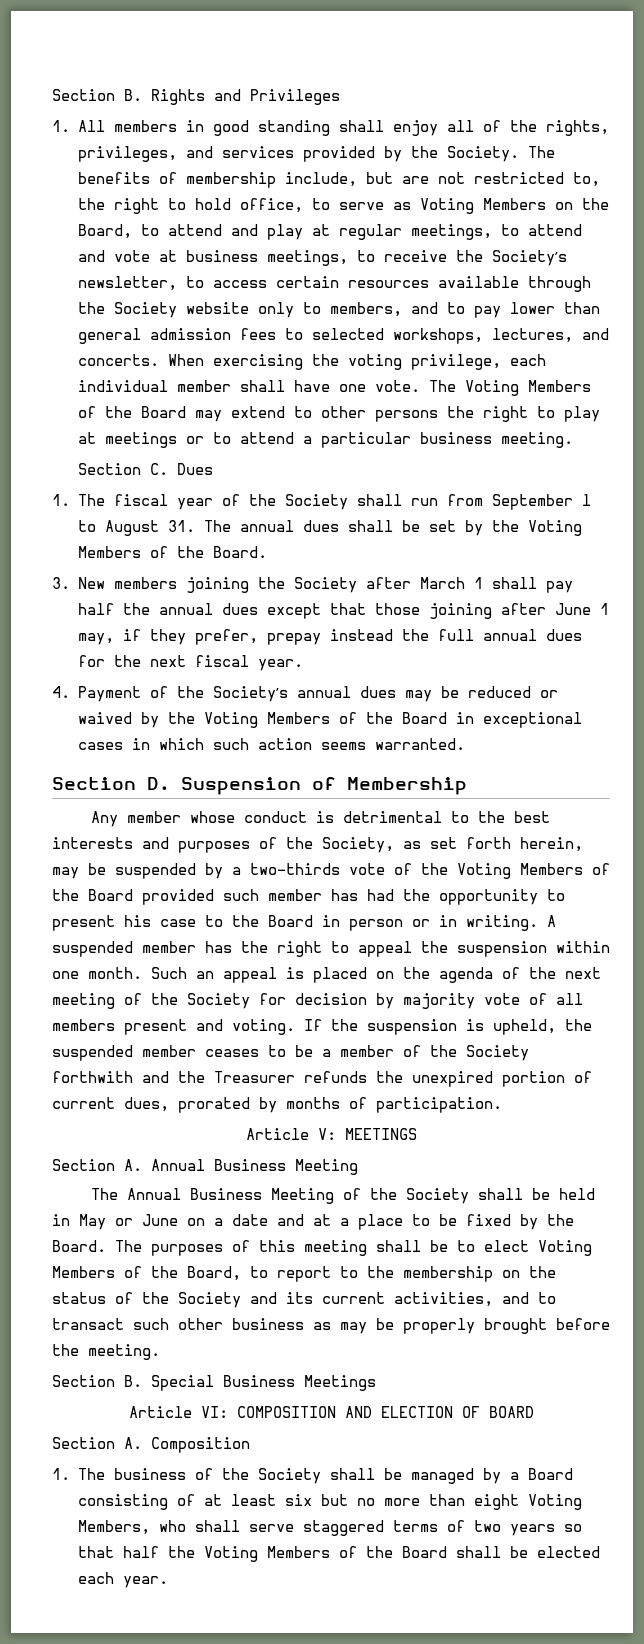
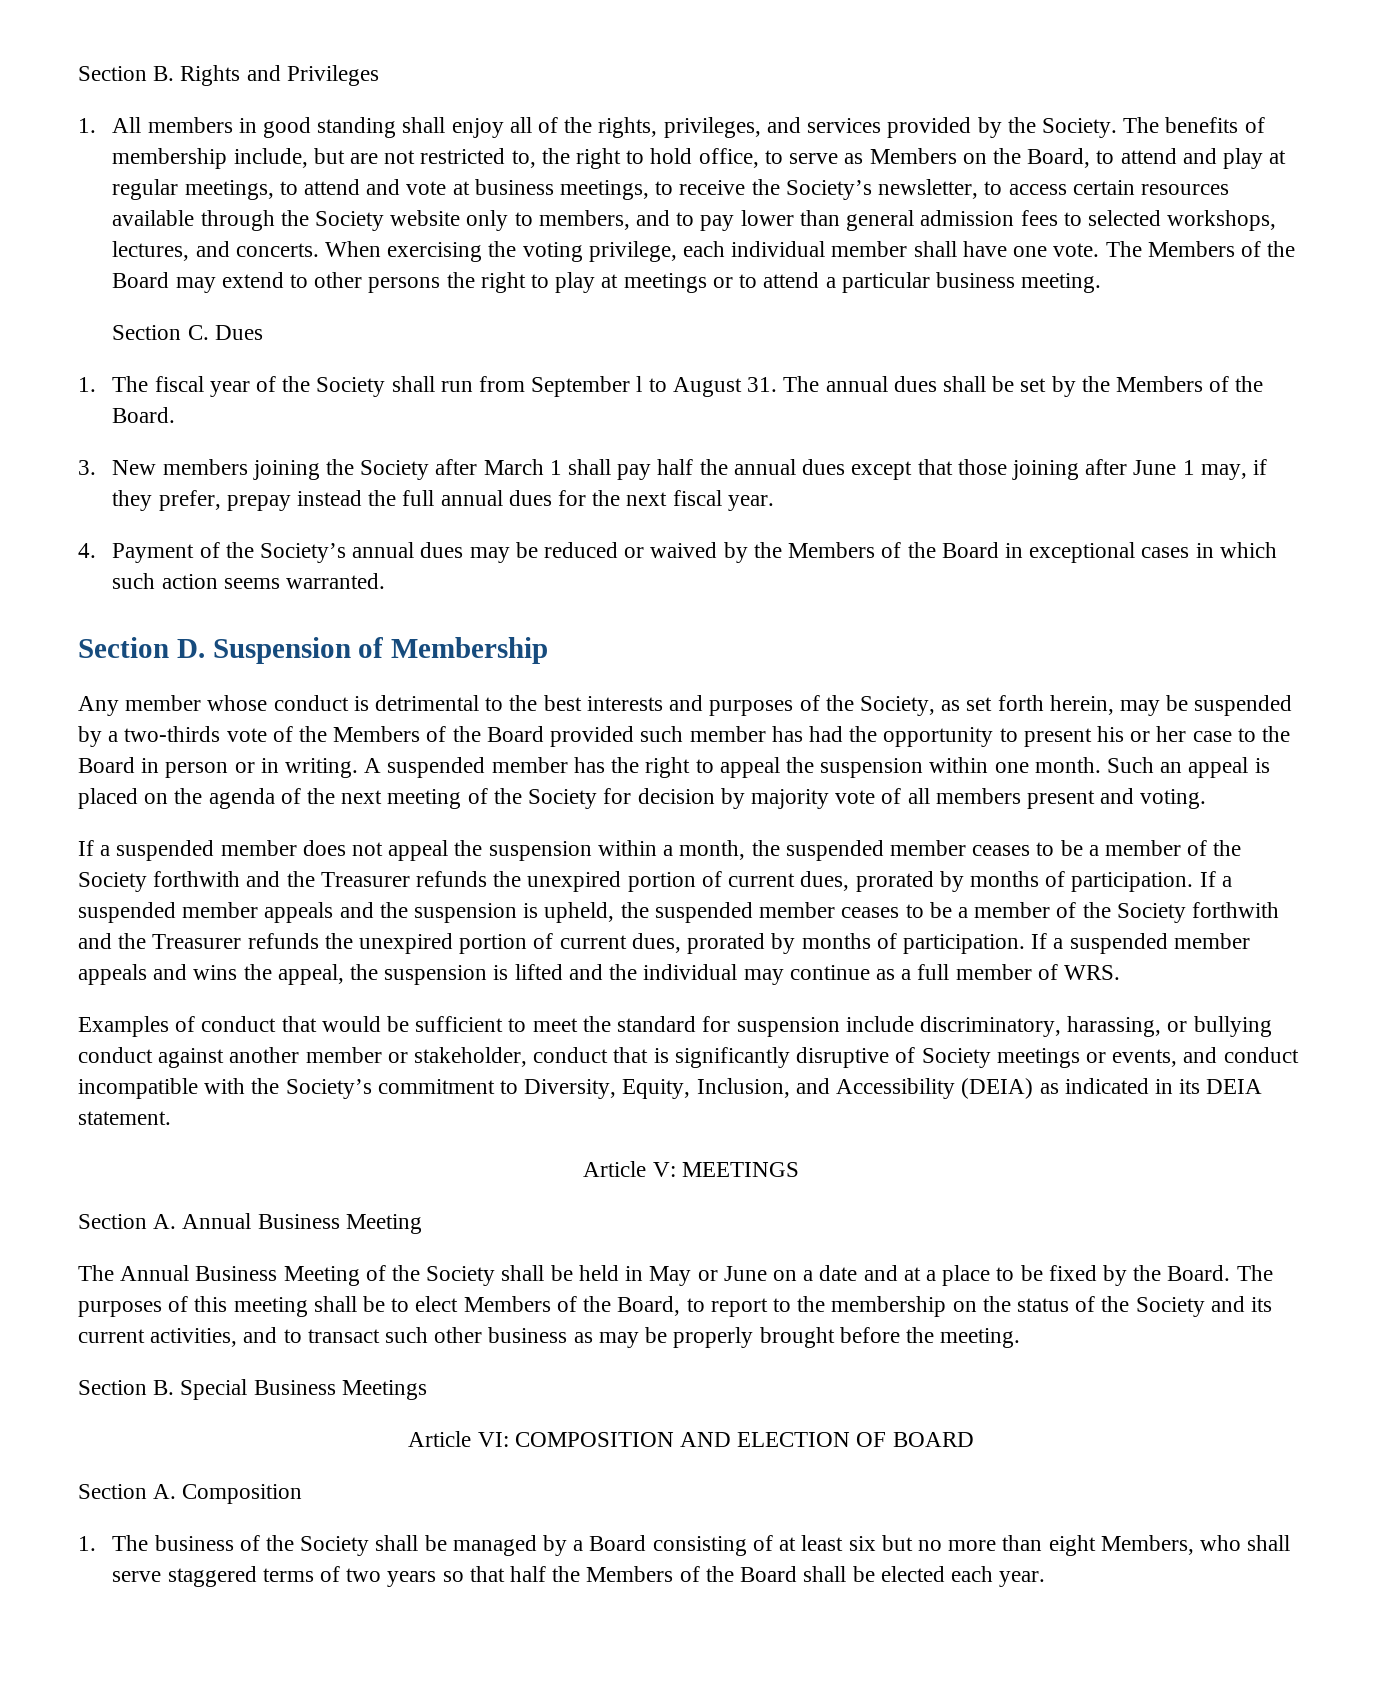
- The benefits of membership include, but are not restricted to, the right to hold office, to serve as Voting Members on the Board, to attend and play at regular meetings, to attend and vote at business meetings, to receive the Society’s newsletter, to access certain resources available through the Society website only to members, and to pay lower than general admission fees to selected workshops, lectures, and concerts.
+ The benefits of membership include, but are not restricted to, the right to hold office, to serve as Members on the Board, to attend and play at regular meetings, to attend and vote at business meetings, to receive the Society’s newsletter, to access certain resources available through the Society website only to members, and to pay lower than general admission fees to selected workshops, lectures, and concerts.
- The Voting Members of the Board may extend to other persons the right to play at meetings or to attend a particular business meeting.
+ The Members of the Board may extend to other persons the right to play at meetings or to attend a particular business meeting.
- 1. The fiscal year of the Society shall run from September l to August 31. The annual dues shall be set by the Voting Members of the Board.
+ 1. The fiscal year of the Society shall run from September l to August 31. The annual dues shall be set by the Members of the Board.
- 4. Payment of the Society’s annual dues may be reduced or waived by the Voting Members of the Board in exceptional cases in which such action seems warranted.
+ 4. Payment of the Society’s annual dues may be reduced or waived by the Members of the Board in exceptional cases in which such action seems warranted.
- Any member whose conduct is detrimental to the best interests and purposes of the Society, as set forth herein, may be suspended by a two-thirds vote of the Voting Members of the Board provided such member has had the opportunity to present his case to the Board in person or in writing.
+ Any member whose conduct is detrimental to the best interests and purposes of the Society, as set forth herein, may be suspended by a two-thirds vote of the Members of the Board provided such member has had the opportunity to present his or her case to the Board in person or in writing.
- Such an appeal is placed on the agenda of the next meeting of the Society for decision by majority vote of all members present and voting. If the suspension is upheld, the suspended member ceases to be a member of the Society forthwith and the Treasurer refunds the unexpired portion of current dues, prorated by months of participation.
+ Such an appeal is placed on the agenda of the next meeting of the Society for decision by majority vote of all members present and voting.
+ If a suspended member does not appeal the suspension within a month, the suspended member ceases to be a member of the Society forthwith and the Treasurer refunds the unexpired portion of current dues, prorated by months of participation. If a suspended member appeals and the suspension is upheld, the suspended member ceases to be a member of the Society forthwith and the Treasurer refunds the unexpired portion of current dues, prorated by months of participation. If a suspended member appeals and wins the appeal, the suspension is lifted and the individual may continue as a full member of WRS.
+ Examples of conduct that would be sufficient to meet the standard for suspension include discriminatory, harassing, or bullying conduct against another member or stakeholder, conduct that is significantly disruptive of Society meetings or events, and conduct incompatible with the Society’s commitment to Diversity, Equity, Inclusion, and Accessibility (DEIA) as indicated in its DEIA statement.
- The purposes of this meeting shall be to elect Voting Members of the Board, to report to the membership on the status of the Society and its current activities, and to transact such other business as may be properly brought before the meeting.
+ The purposes of this meeting shall be to elect Members of the Board, to report to the membership on the status of the Society and its current activities, and to transact such other business as may be properly brought before the meeting.
- 1. The business of the Society shall be managed by a Board consisting of at least six but no more than eight Voting Members, who shall serve staggered terms of two years so that half the Voting Members of the Board shall be elected each year.
+ 1. The business of the Society shall be managed by a Board consisting of at least six but no more than eight Members, who shall serve staggered terms of two years so that half the Members of the Board shall be elected each year.

